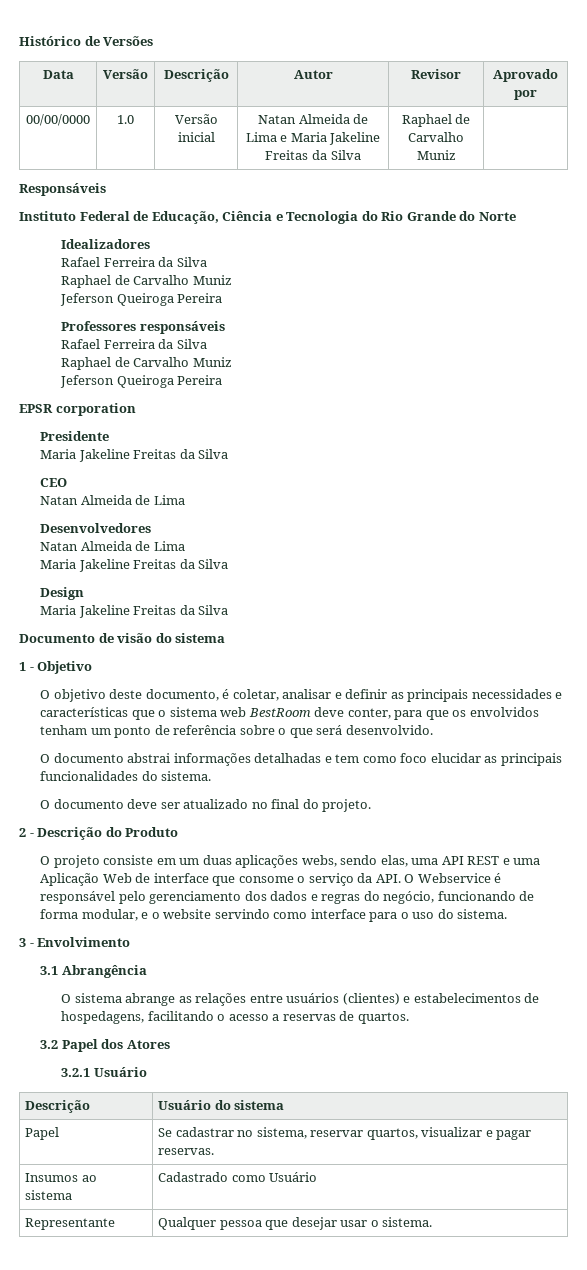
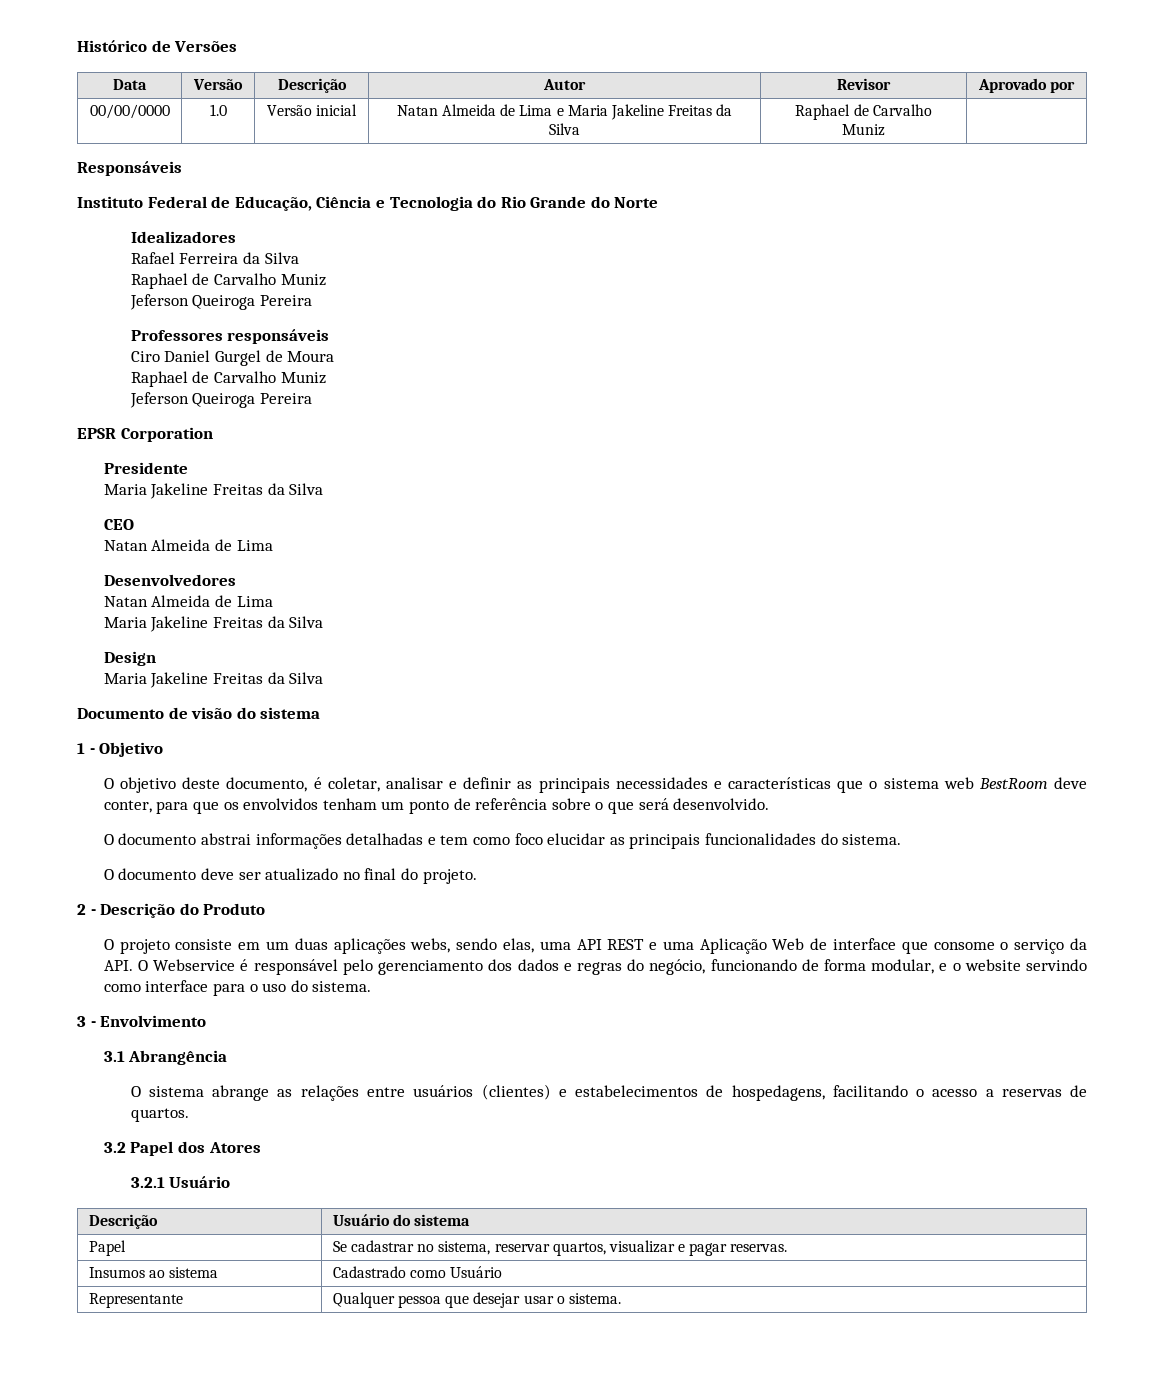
  Professores responsáveis
- Rafael Ferreira da Silva
+ Ciro Daniel Gurgel de Moura
- EPSR corporation
+ EPSR Corporation

